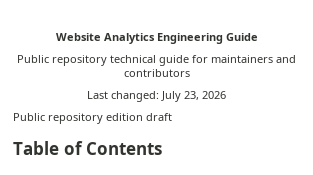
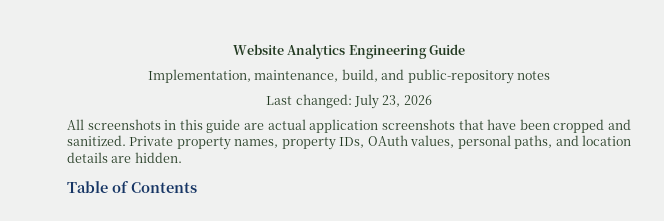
- Public repository technical guide for maintainers and contributors
+ Implementation, maintenance, build, and public-repository notes
- Public repository edition draft
+ All screenshots in this guide are actual application screenshots that have been cropped and sanitized. Private property names, property IDs, OAuth values, personal paths, and location details are hidden.

